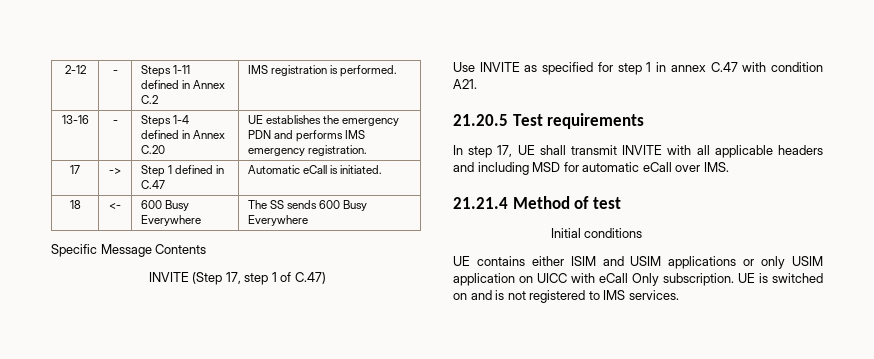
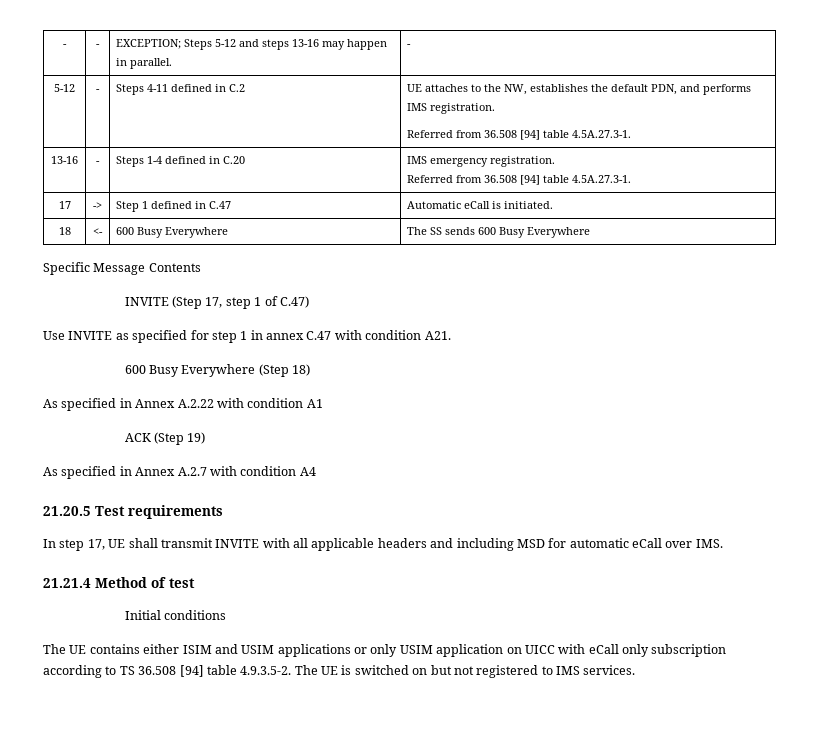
- 2-12 | - | Steps 1-11 defined in Annex C.2 | IMS registration is performed.
+ - | - | EXCEPTION; Steps 5-12 and steps 13-16 may happen in parallel. | -
+ 5-12 | - | Steps 4-11 defined in C.2 | UE attaches to the NW, establishes the default PDN, and performs IMS registration.
+ Referred from 36.508 [94] table 4.5A.27.3-1.
- 13-16 | - | Steps 1-4 defined in Annex C.20 | UE establishes the emergency PDN and performs IMS emergency registration.
+ 13-16 | - | Steps 1-4 defined in C.20 | IMS emergency registration.
+ Referred from 36.508 [94] table 4.5A.27.3-1.
+ 600 Busy Everywhere (Step 18)
+ As specified in Annex A.2.22 with condition A1
+ ACK (Step 19)
+ As specified in Annex A.2.7 with condition A4
- UE contains either ISIM and USIM applications or only USIM application on UICC with eCall Only subscription. UE is switched on and is not registered to IMS services.
+ The UE contains either ISIM and USIM applications or only USIM application on UICC with eCall only subscription according to TS 36.508 [94] table 4.9.3.5-2. The UE is switched on but not registered to IMS services.

